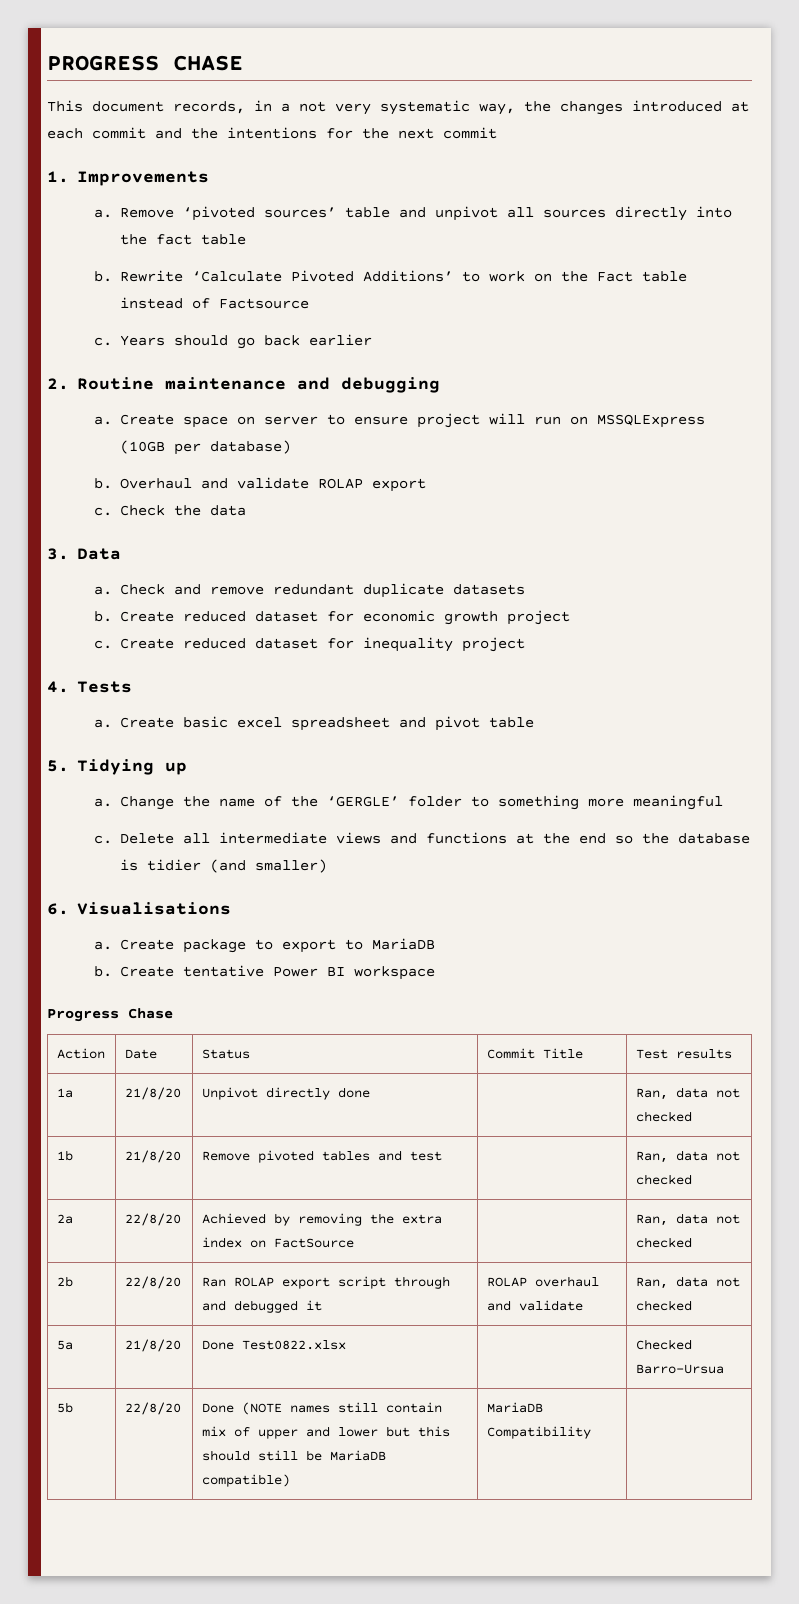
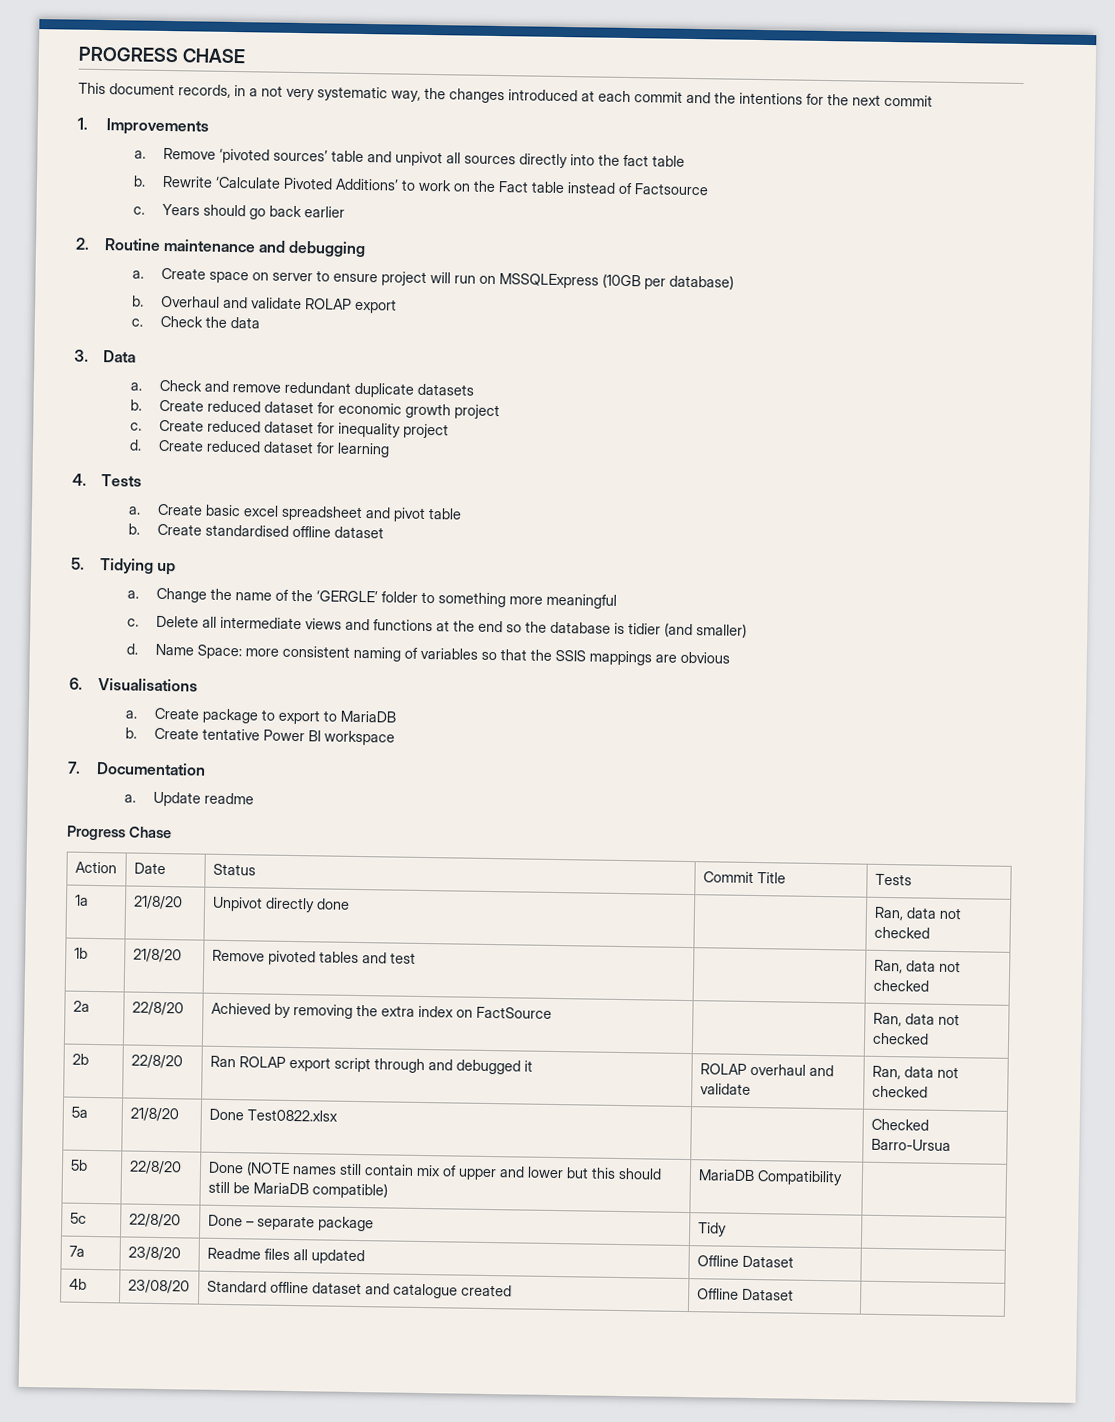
+ d. Create reduced dataset for learning
+ b. Create standardised offline dataset
+ d. Name Space: more consistent naming of variables so that the SSIS mappings are obvious
+ 7. Documentation
+ a. Update readme
- Action | Date | Status | Commit Title | Test results
+ Action | Date | Status | Commit Title | Tests
+ 5c | 22/8/20 | Done – separate package | Tidy |
+ 7a | 23/8/20 | Readme files all updated | Offline Dataset |
+ 4b | 23/08/20 | Standard offline dataset and catalogue created | Offline Dataset |

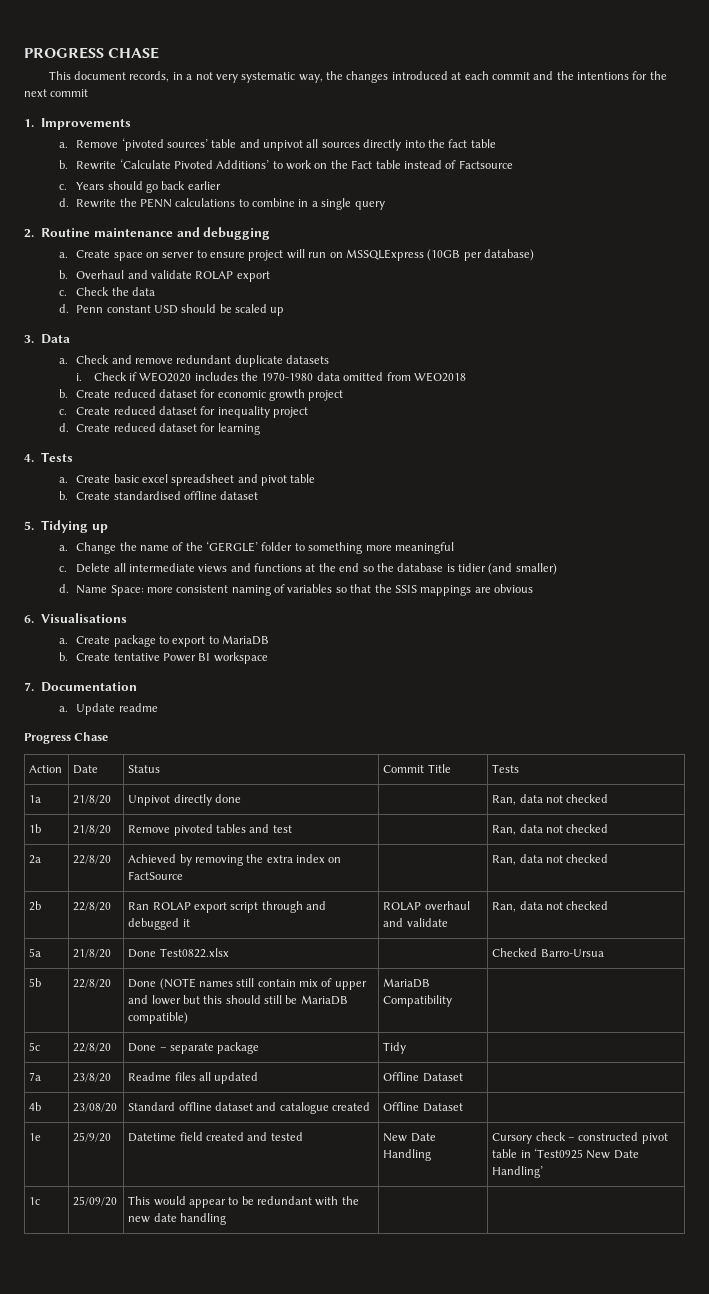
+ d. Rewrite the PENN calculations to combine in a single query
+ d. Penn constant USD should be scaled up
+ i. Check if WEO2020 includes the 1970-1980 data omitted from WEO2018
+ 1e | 25/9/20 | Datetime field created and tested | New Date Handling | Cursory check – constructed pivot table in ‘Test0925 New Date Handling’
+ 1c | 25/09/20 | This would appear to be redundant with the new date handling | |

